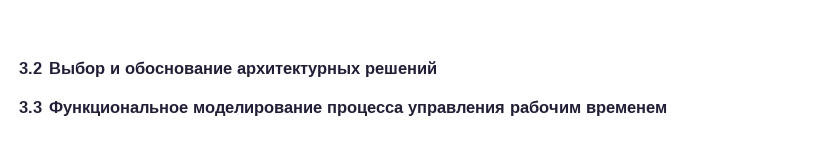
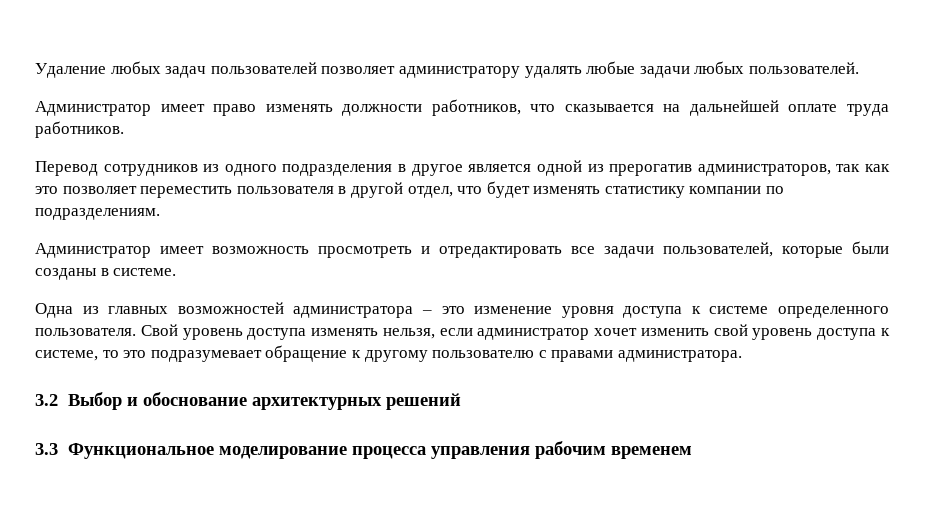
+ Удаление любых задач пользователей позволяет администратору удалять любые задачи любых пользователей.
+ Администратор имеет право изменять должности работников, что сказывается на дальнейшей оплате труда работников.
+ Перевод сотрудников из одного подразделения в другое является одной из прерогатив администраторов, так как это позволяет переместить пользователя в другой отдел, что будет изменять статистику компании по подразделениям.
+ Администратор имеет возможность просмотреть и отредактировать все задачи пользователей, которые были созданы в системе.
+ Одна из главных возможностей администратора – это изменение уровня доступа к системе определенного пользователя. Свой уровень доступа изменять нельзя, если администратор хочет изменить свой уровень доступа к системе, то это подразумевает обращение к другому пользователю с правами администратора.

